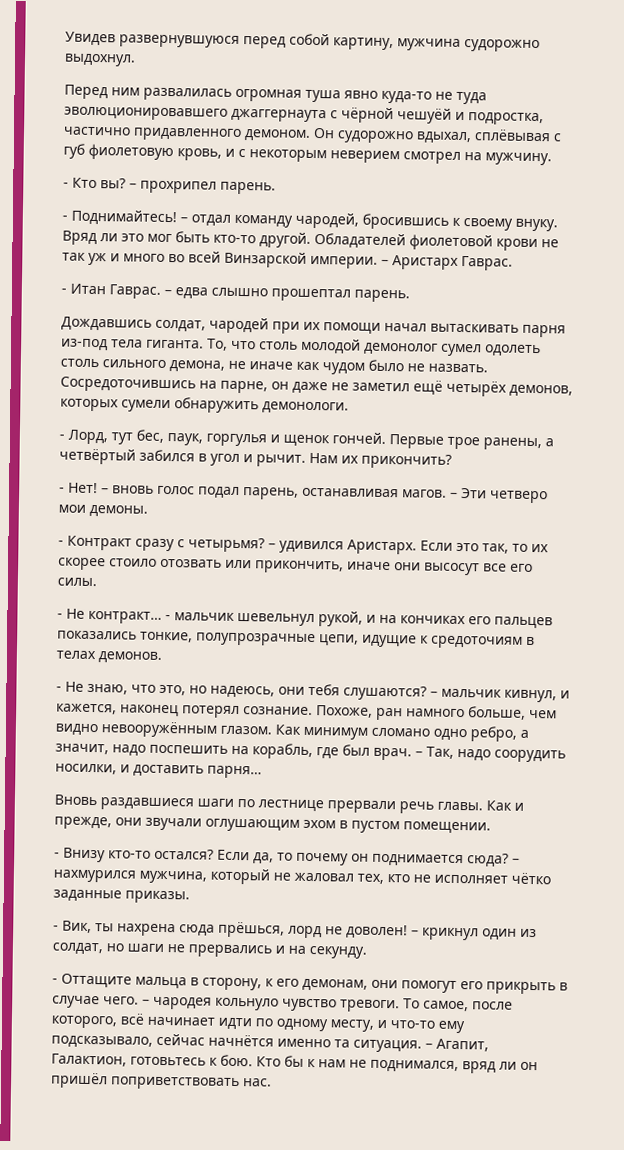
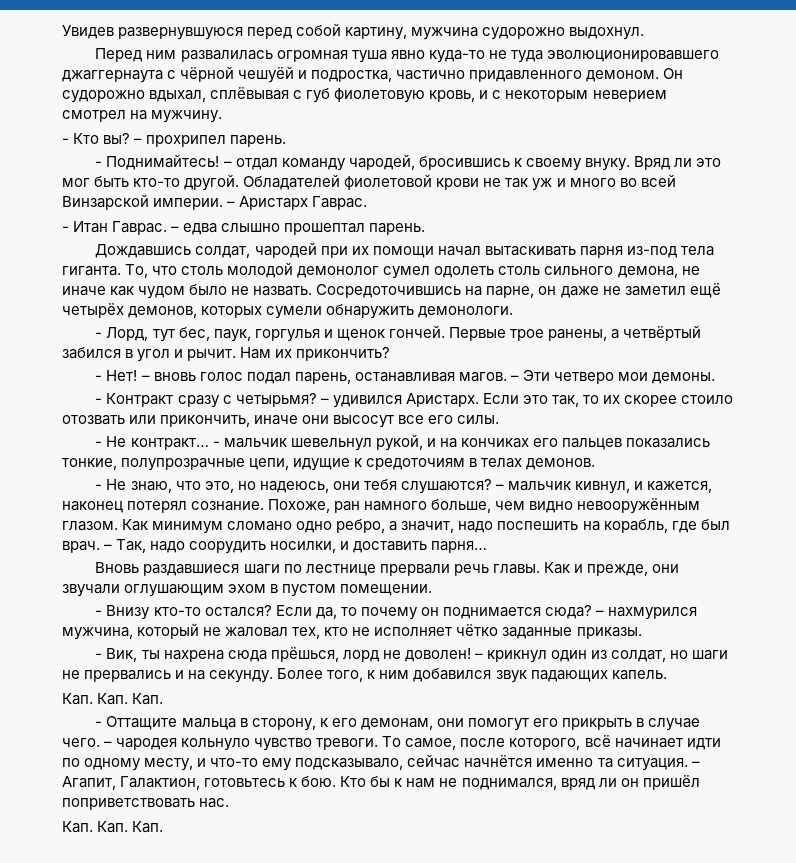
+ Более того, к ним добавился звук падающих капель.
+ Кап. Кап. Кап.
  Кто бы к нам не поднимался, вряд ли он пришёл поприветствовать нас.
+ Кап. Кап. Кап.

